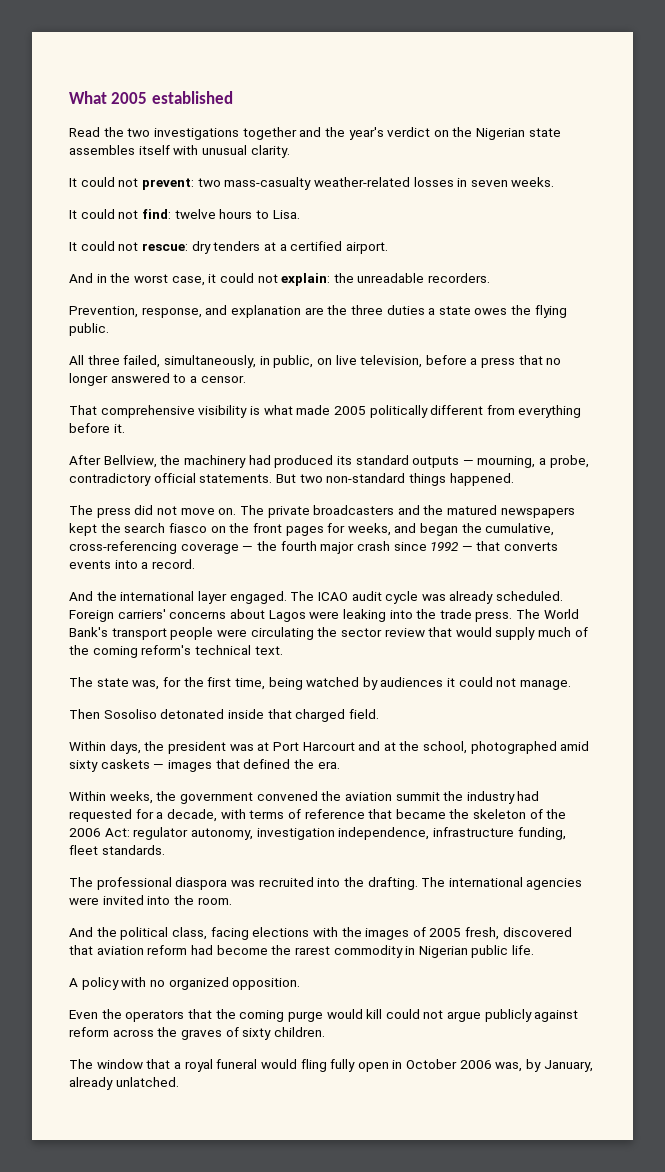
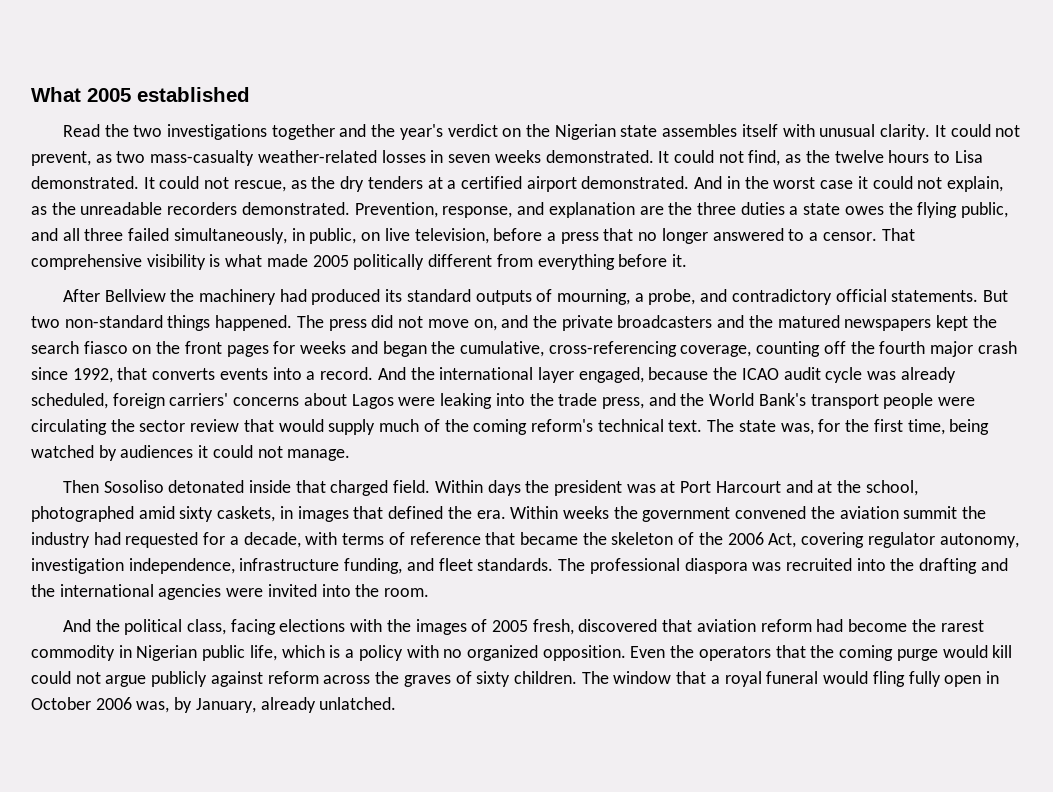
- Read the two investigations together and the year's verdict on the Nigerian state assembles itself with unusual clarity.
- It could not prevent: two mass-casualty weather-related losses in seven weeks.
- It could not find: twelve hours to Lisa.
- It could not rescue: dry tenders at a certified airport.
- And in the worst case, it could not explain: the unreadable recorders.
- Prevention, response, and explanation are the three duties a state owes the flying public.
- All three failed, simultaneously, in public, on live television, before a press that no longer answered to a censor.
- That comprehensive visibility is what made 2005 politically different from everything before it.
+ Read the two investigations together and the year's verdict on the Nigerian state assembles itself with unusual clarity. It could not prevent, as two mass-casualty weather-related losses in seven weeks demonstrated. It could not find, as the twelve hours to Lisa demonstrated. It could not rescue, as the dry tenders at a certified airport demonstrated. And in the worst case it could not explain, as the unreadable recorders demonstrated. Prevention, response, and explanation are the three duties a state owes the flying public, and all three failed simultaneously, in public, on live television, before a press that no longer answered to a censor. That comprehensive visibility is what made 2005 politically different from everything before it.
- After Bellview, the machinery had produced its standard outputs — mourning, a probe, contradictory official statements.
+ After Bellview the machinery had produced its standard outputs of mourning, a probe, and contradictory official statements.
- But two non-standard things happened.
- The press did not move on. The private broadcasters and the matured newspapers kept the search fiasco on the front pages for weeks, and began the cumulative, cross-referencing coverage — the fourth major crash since 1992 — that converts events into a record.
- And the international layer engaged. The ICAO audit cycle was already scheduled. Foreign carriers' concerns about Lagos were leaking into the trade press. The World Bank's transport people were circulating the sector review that would supply much of the coming reform's technical text.
- The state was, for the first time, being watched by audiences it could not manage.
+ But two non-standard things happened. The press did not move on, and the private broadcasters and the matured newspapers kept the search fiasco on the front pages for weeks and began the cumulative, cross-referencing coverage, counting off the fourth major crash since 1992, that converts events into a record. And the international layer engaged, because the ICAO audit cycle was already scheduled, foreign carriers' concerns about Lagos were leaking into the trade press, and the World Bank's transport people were circulating the sector review that would supply much of the coming reform's technical text. The state was, for the first time, being watched by audiences it could not manage.
- Then Sosoliso detonated inside that charged field.
- Within days, the president was at Port Harcourt and at the school, photographed amid sixty caskets — images that defined the era.
- Within weeks, the government convened the aviation summit the industry had requested for a decade, with terms of reference that became the skeleton of the 2006 Act: regulator autonomy, investigation independence, infrastructure funding, fleet standards.
- The professional diaspora was recruited into the drafting. The international agencies were invited into the room.
+ Then Sosoliso detonated inside that charged field. Within days the president was at Port Harcourt and at the school, photographed amid sixty caskets, in images that defined the era. Within weeks the government convened the aviation summit the industry had requested for a decade, with terms of reference that became the skeleton of the 2006 Act, covering regulator autonomy, investigation independence, infrastructure funding, and fleet standards. The professional diaspora was recruited into the drafting and the international agencies were invited into the room.
- And the political class, facing elections with the images of 2005 fresh, discovered that aviation reform had become the rarest commodity in Nigerian public life.
- A policy with no organized opposition.
- Even the operators that the coming purge would kill could not argue publicly against reform across the graves of sixty children.
- The window that a royal funeral would fling fully open in October 2006 was, by January, already unlatched.
+ And the political class, facing elections with the images of 2005 fresh, discovered that aviation reform had become the rarest commodity in Nigerian public life, which is a policy with no organized opposition. Even the operators that the coming purge would kill could not argue publicly against reform across the graves of sixty children. The window that a royal funeral would fling fully open in October 2006 was, by January, already unlatched.

